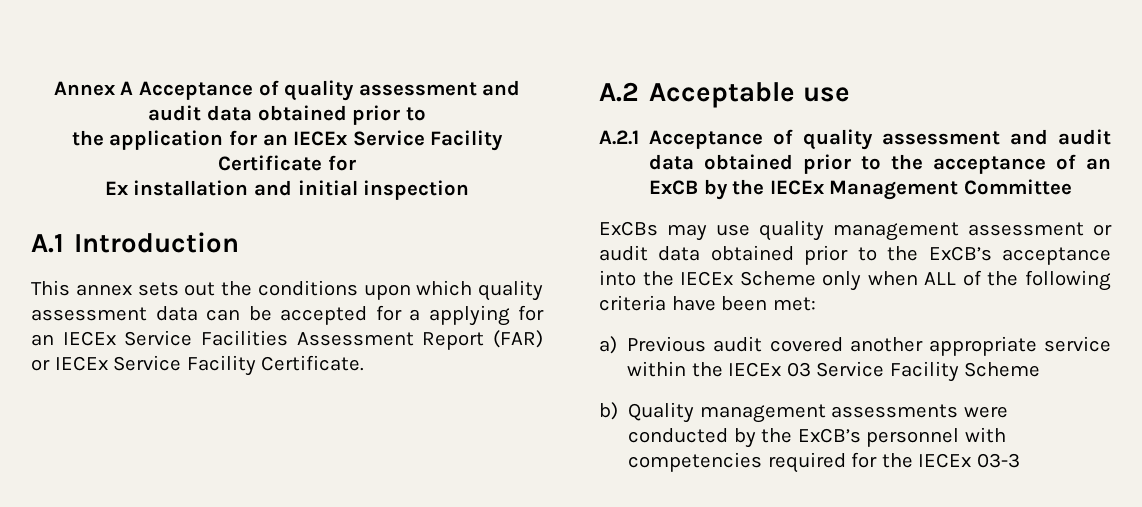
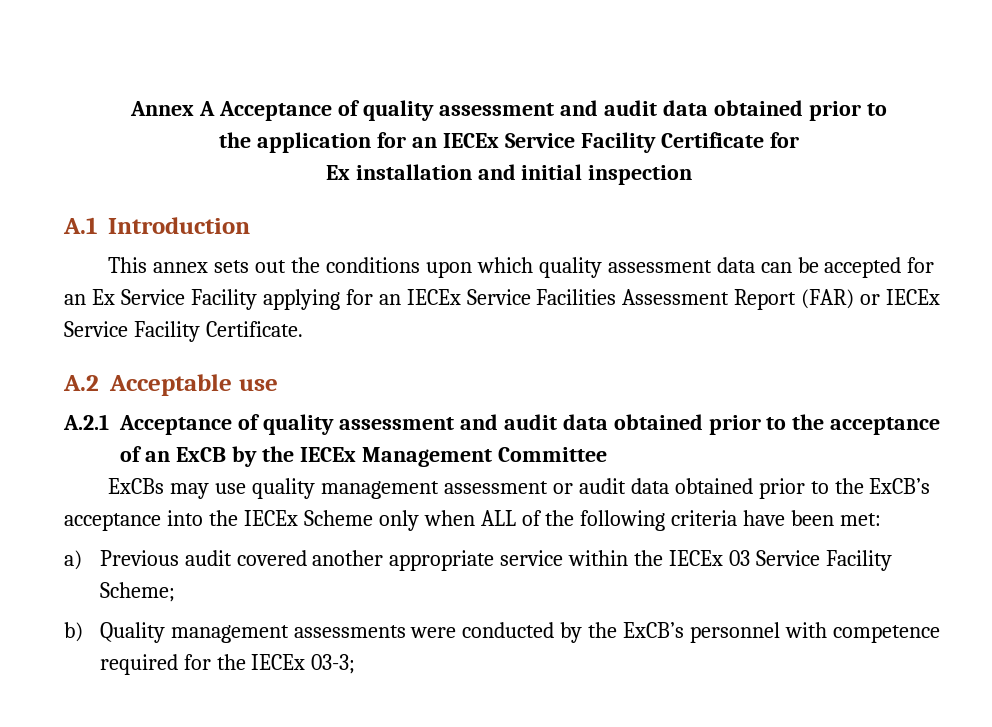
- This annex sets out the conditions upon which quality assessment data can be accepted for a applying for an IECEx Service Facilities Assessment Report (FAR) or IECEx Service Facility Certificate.
+ This annex sets out the conditions upon which quality assessment data can be accepted for an Ex Service Facility applying for an IECEx Service Facilities Assessment Report (FAR) or IECEx Service Facility Certificate.
- a) Previous audit covered another appropriate service within the IECEx 03 Service Facility Scheme
+ a) Previous audit covered another appropriate service within the IECEx 03 Service Facility Scheme;
- b) Quality management assessments were conducted by the ExCB’s personnel with competencies required for the IECEx 03-3
+ b) Quality management assessments were conducted by the ExCB’s personnel with competence required for the IECEx 03-3;

